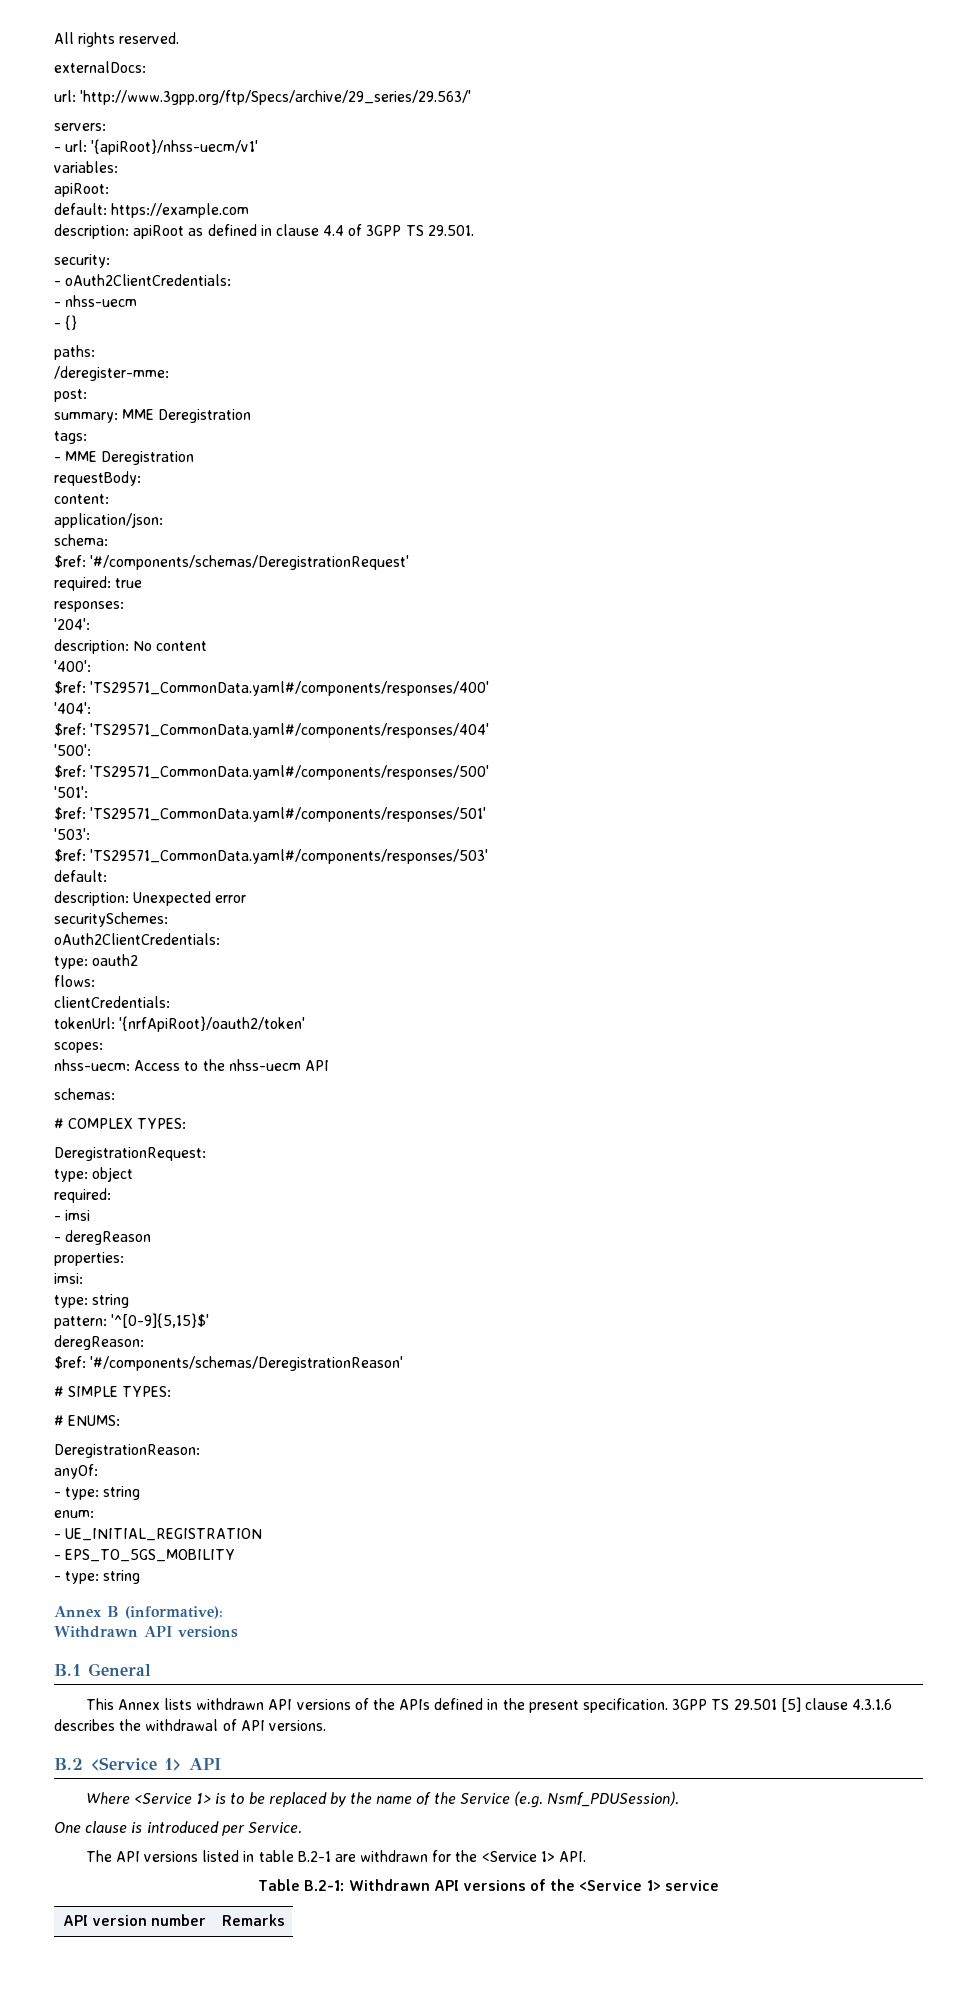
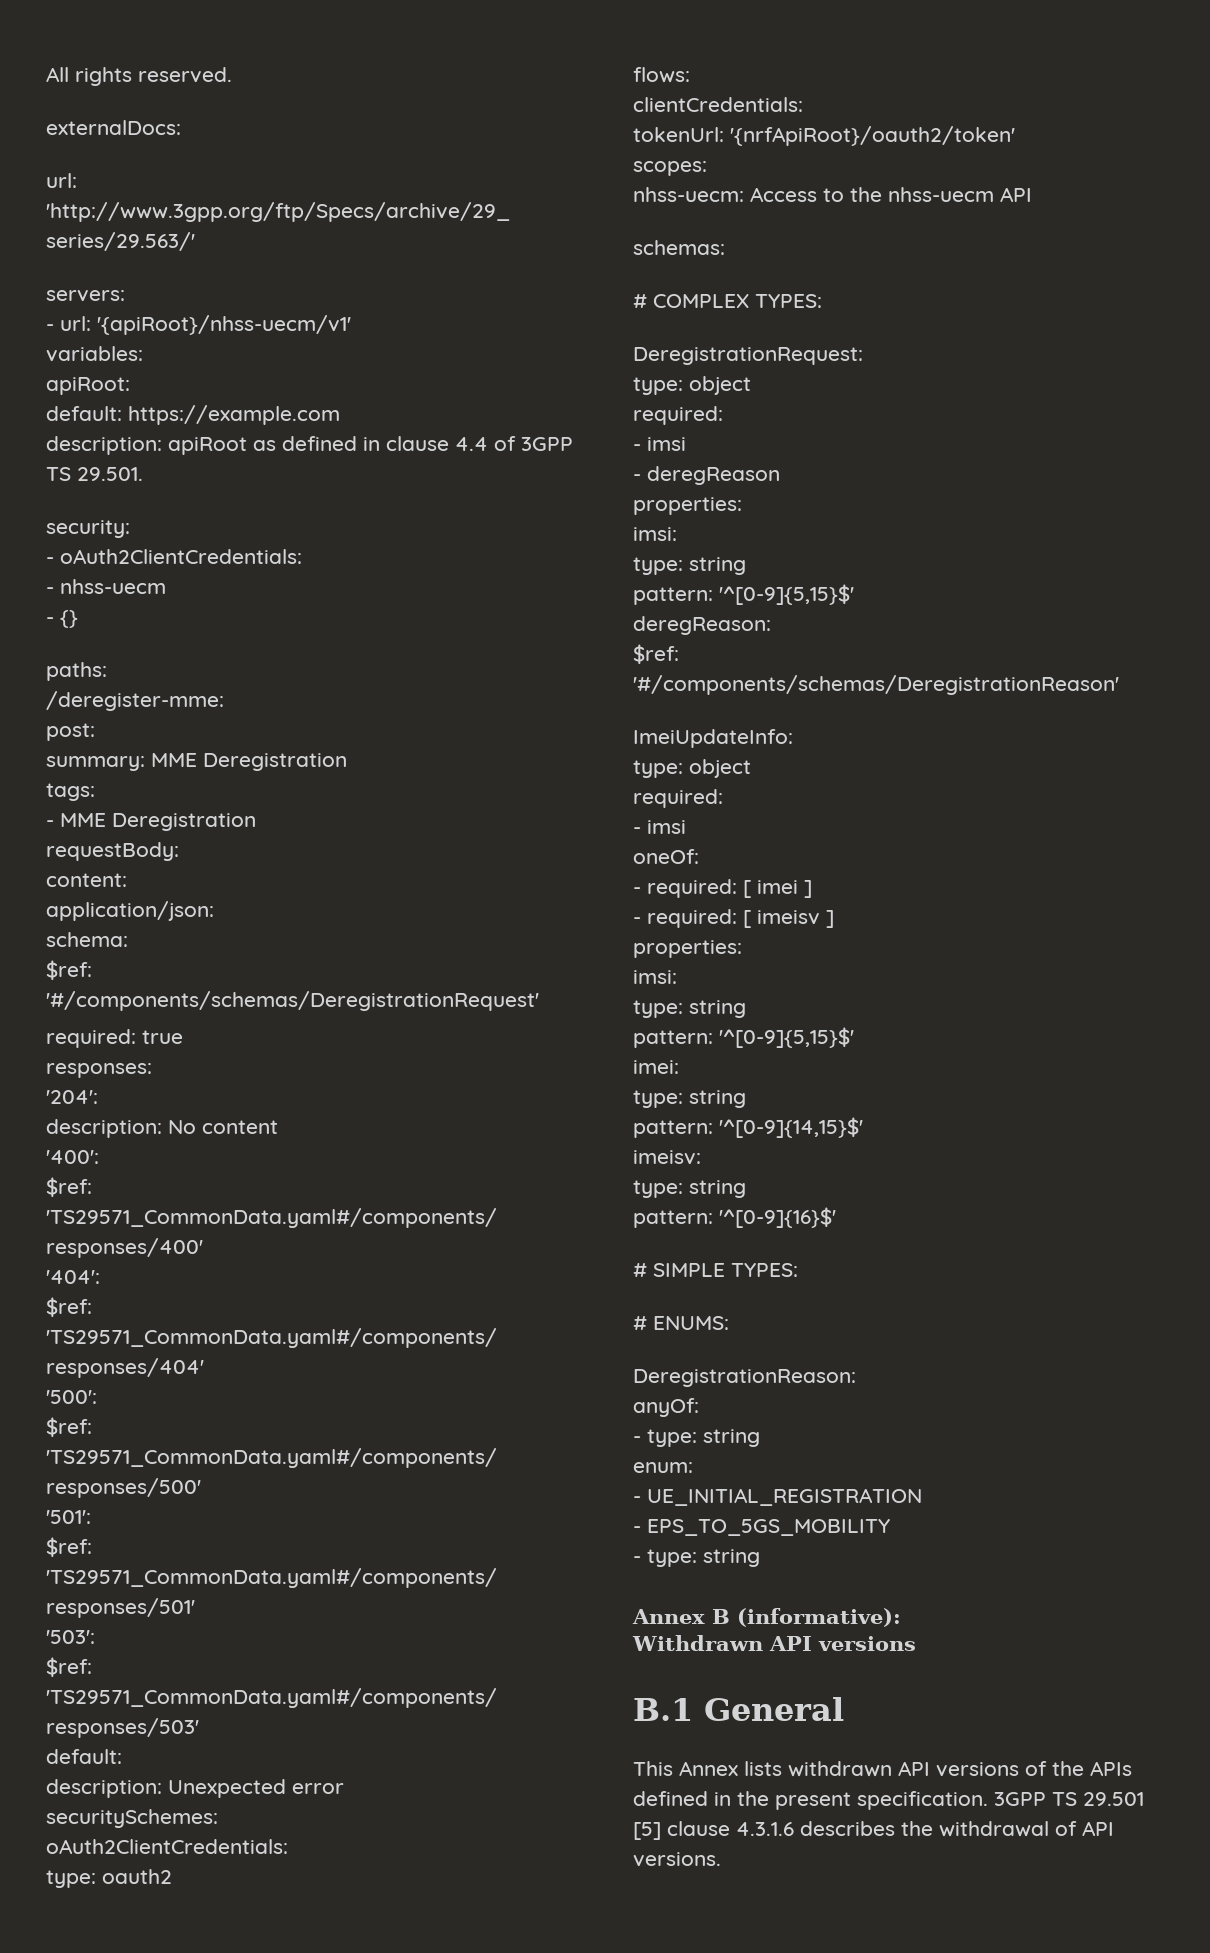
+ ImeiUpdateInfo:
+ type: object
+ required:
+ - imsi
+ oneOf:
+ - required: [ imei ]
+ - required: [ imeisv ]
+ properties:
+ imsi:
+ type: string
+ pattern: '^[0-9]{5,15}$'
+ imei:
+ type: string
+ pattern: '^[0-9]{14,15}$'
+ imeisv:
+ type: string
+ pattern: '^[0-9]{16}$'
- B.2 <Service 1> API
- Where <Service 1> is to be replaced by the name of the Service (e.g. Nsmf_PDUSession).
- One clause is introduced per Service.
- The API versions listed in table B.2-1 are withdrawn for the <Service 1> API.
- Table B.2-1: Withdrawn API versions of the <Service 1> service
- API version number | Remarks

